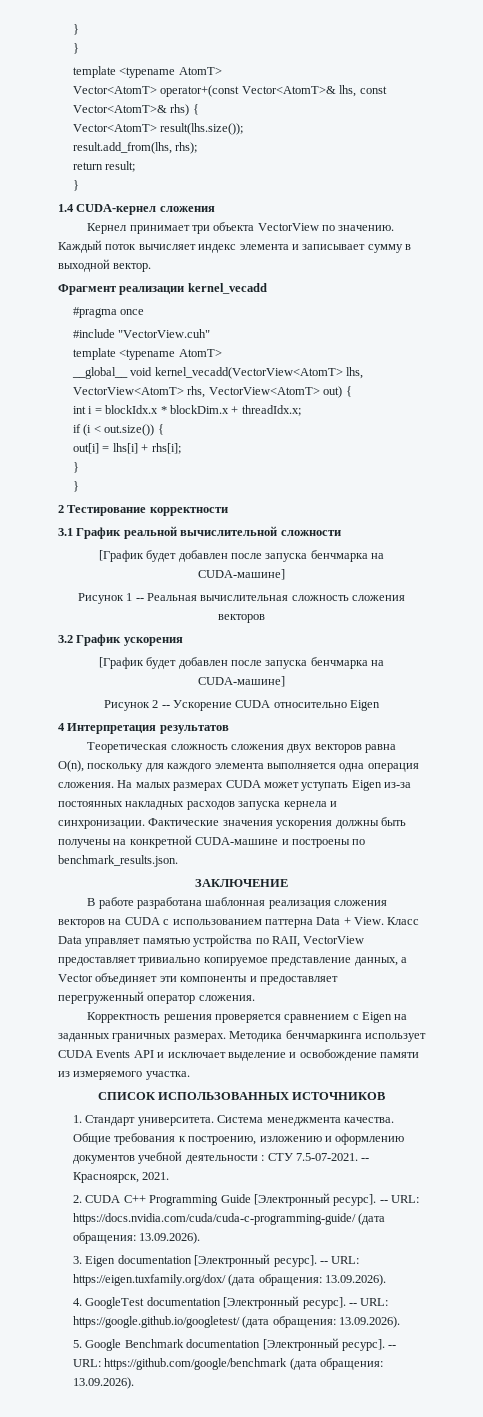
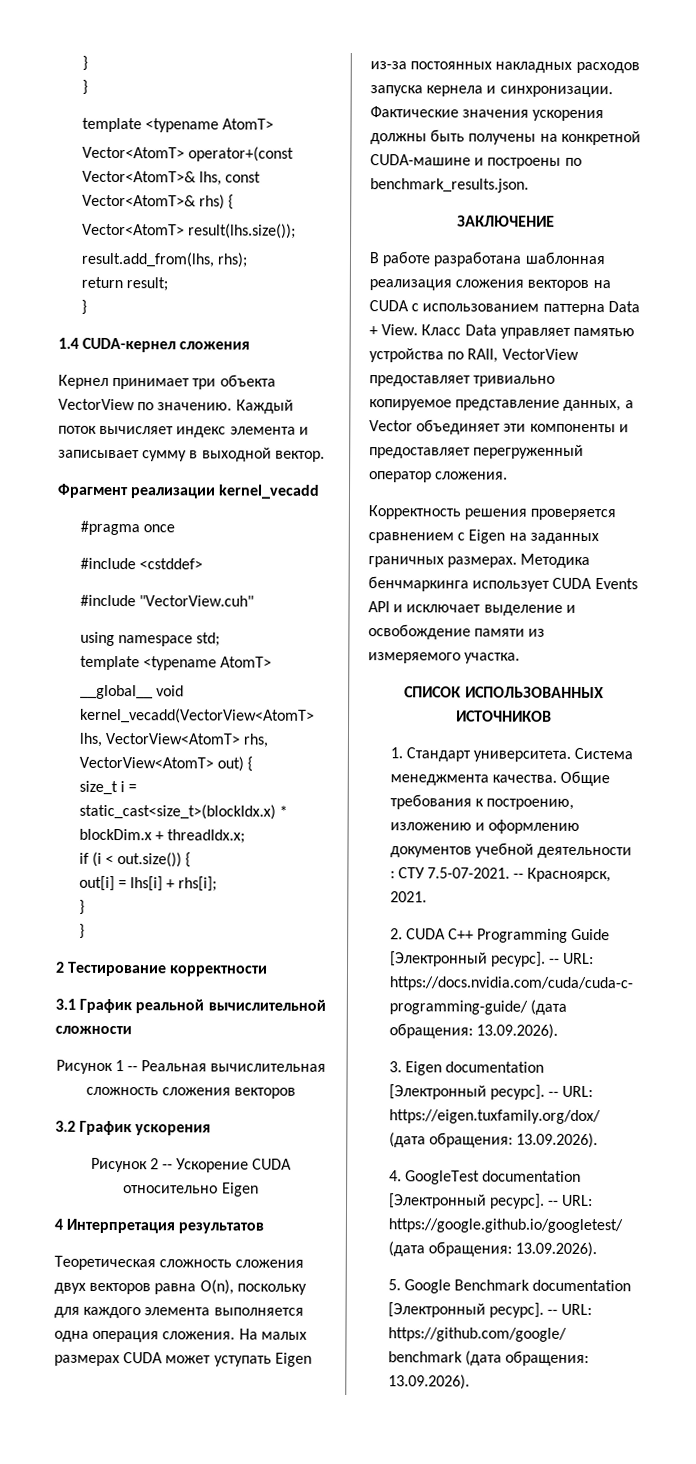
+ #include <cstddef>
+ using namespace std;
- int i = blockIdx.x * blockDim.x + threadIdx.x;
+ size_t i = static_cast<size_t>(blockIdx.x) * blockDim.x + threadIdx.x;
  3.1 График реальной вычислительной сложности
- [График будет добавлен после запуска бенчмарка на CUDA-машине]
  3.2 График ускорения
- [График будет добавлен после запуска бенчмарка на CUDA-машине]

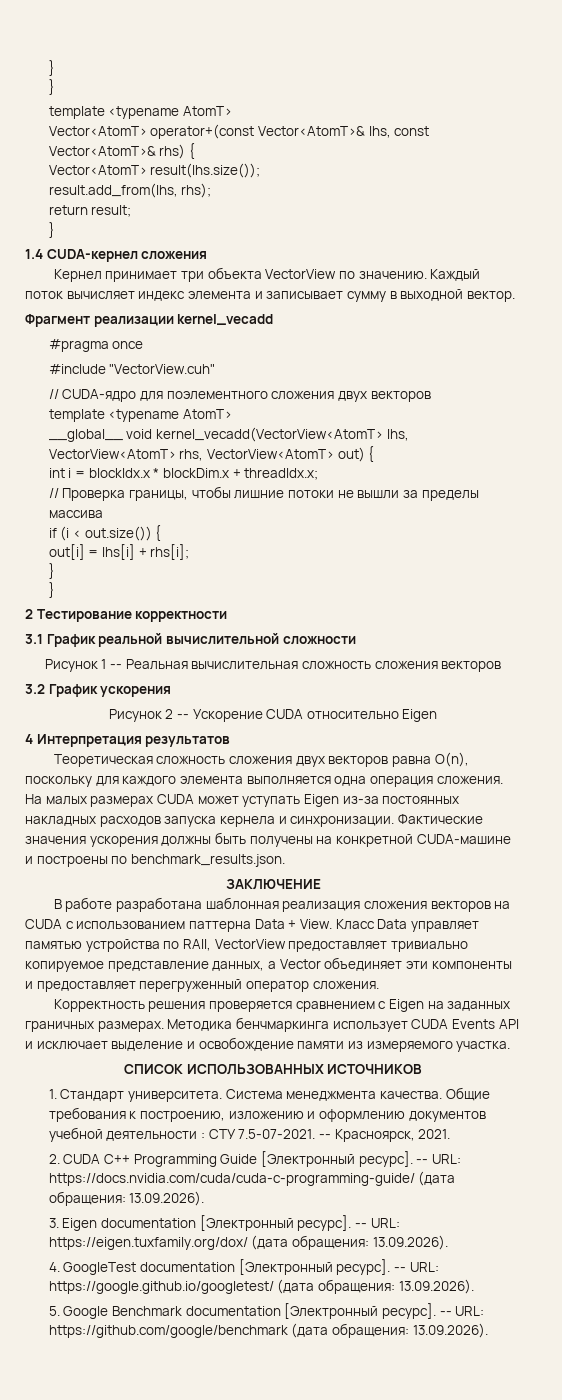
- #include <cstddef>
- using namespace std;
+ // CUDA-ядро для поэлементного сложения двух векторов
- size_t i = static_cast<size_t>(blockIdx.x) * blockDim.x + threadIdx.x;
+ int i = blockIdx.x * blockDim.x + threadIdx.x;
+ // Проверка границы, чтобы лишние потоки не вышли за пределы массива

